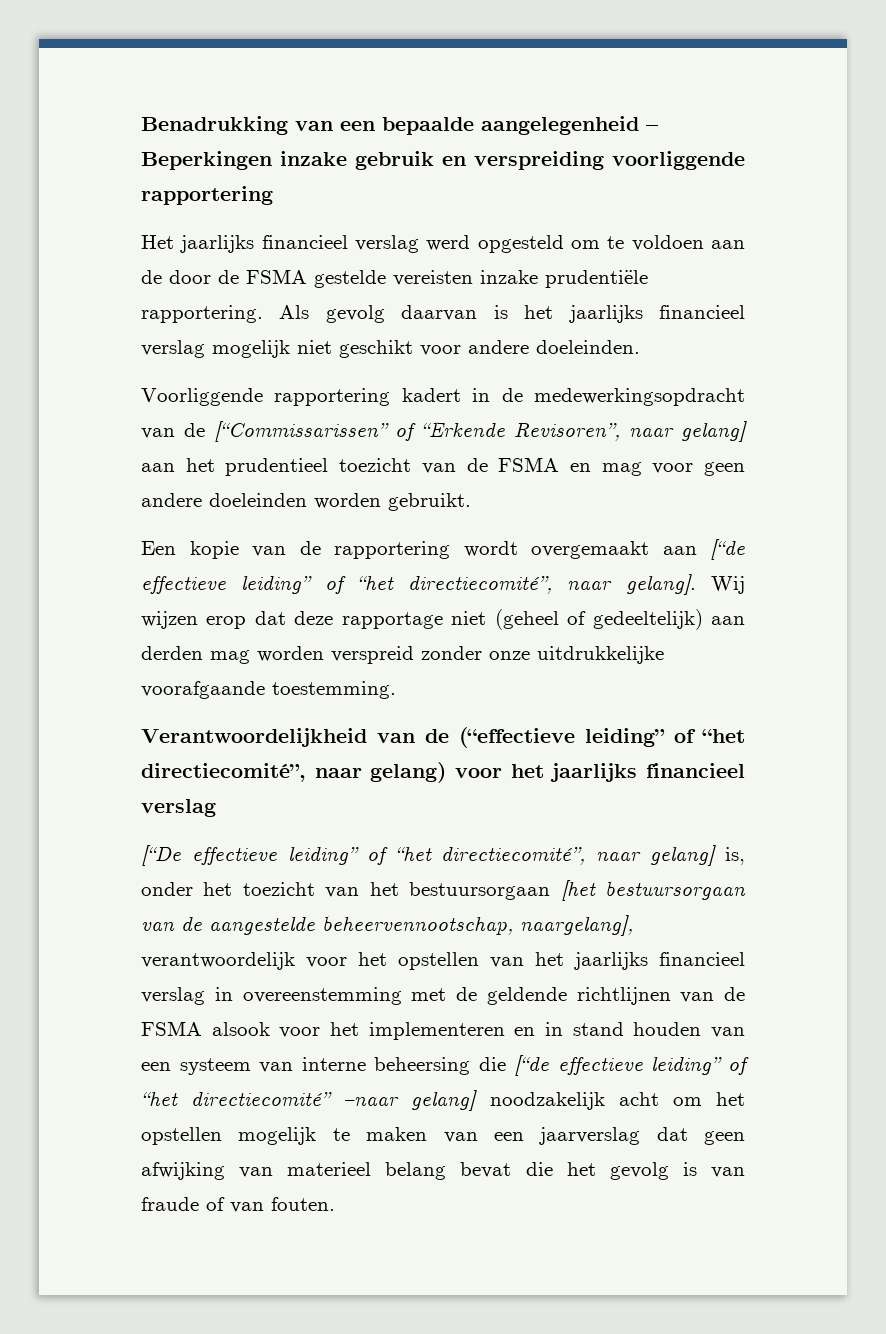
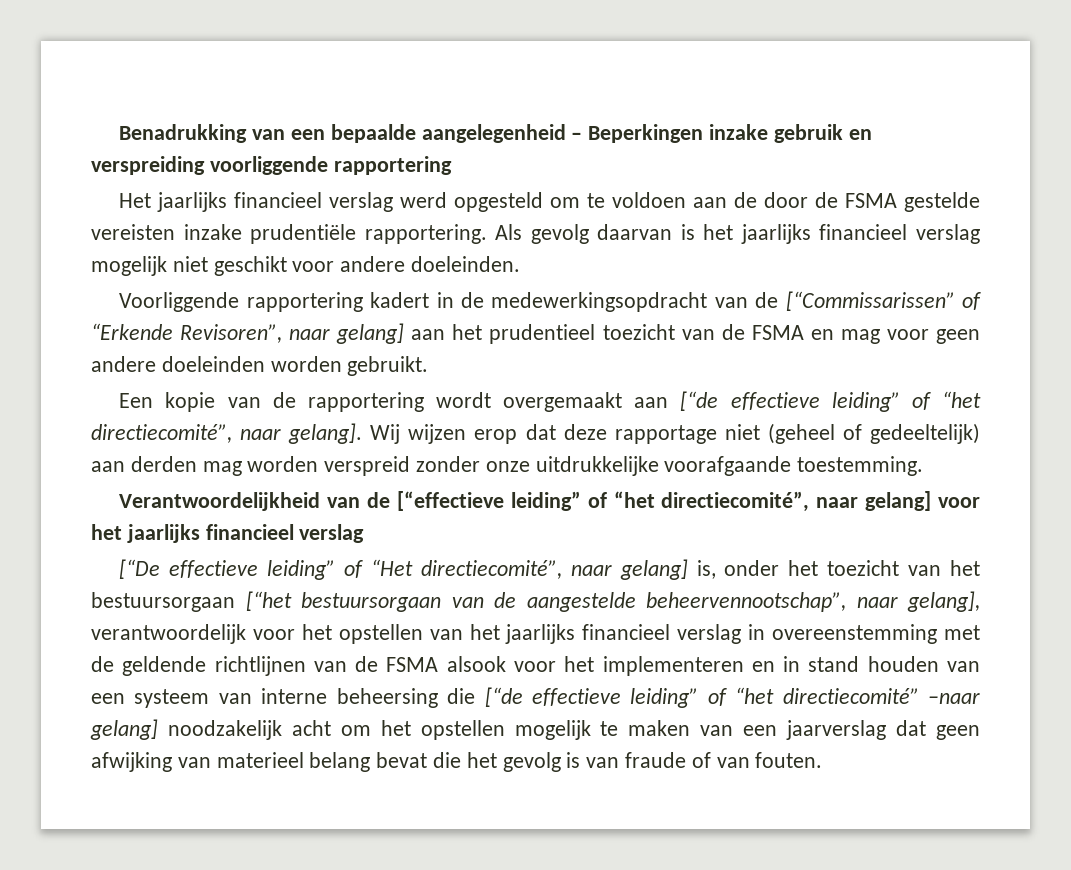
- Verantwoordelijkheid van de (“effectieve leiding” of “het directiecomité”, naar gelang) voor het jaarlijks financieel verslag
+ Verantwoordelijkheid van de [“effectieve leiding” of “het directiecomité”, naar gelang] voor het jaarlijks financieel verslag
- [“De effectieve leiding” of “het directiecomité”, naar gelang] is, onder het toezicht van het bestuursorgaan [het bestuursorgaan van de aangestelde beheervennootschap, naargelang], verantwoordelijk voor het opstellen van het jaarlijks financieel verslag in overeenstemming met de geldende richtlijnen van de FSMA alsook voor het implementeren en in stand houden van een systeem van interne beheersing die [“de effectieve leiding” of “het directiecomité” –naar gelang] noodzakelijk acht om het opstellen mogelijk te maken van een jaarverslag dat geen afwijking van materieel belang bevat die het gevolg is van fraude of van fouten.
+ [“De effectieve leiding” of “Het directiecomité”, naar gelang] is, onder het toezicht van het bestuursorgaan [“het bestuursorgaan van de aangestelde beheervennootschap”, naar gelang], verantwoordelijk voor het opstellen van het jaarlijks financieel verslag in overeenstemming met de geldende richtlijnen van de FSMA alsook voor het implementeren en in stand houden van een systeem van interne beheersing die [“de effectieve leiding” of “het directiecomité” –naar gelang] noodzakelijk acht om het opstellen mogelijk te maken van een jaarverslag dat geen afwijking van materieel belang bevat die het gevolg is van fraude of van fouten.

